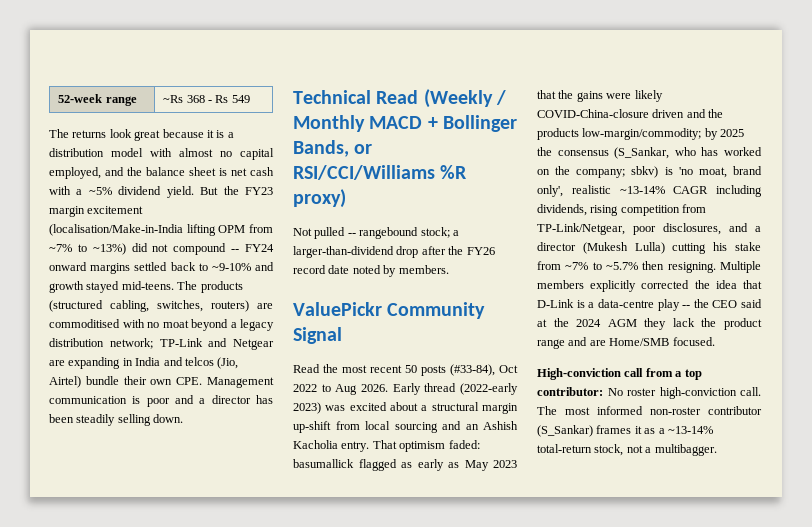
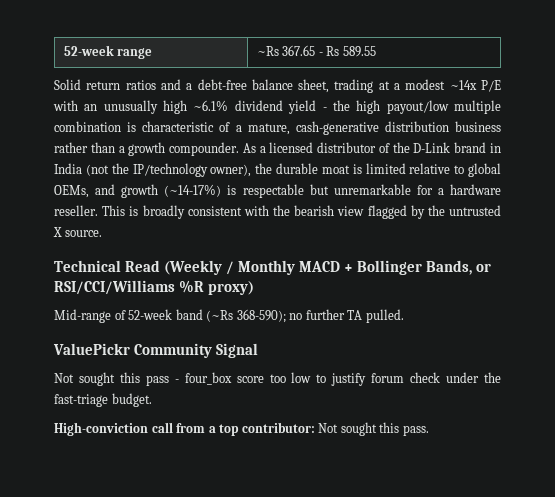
- 52-week range | ~Rs 368 - Rs 549
- The returns look great because it is a distribution model with almost no capital employed, and the balance sheet is net cash with a ~5% dividend yield. But the FY23 margin excitement (localisation/Make-in-India lifting OPM from ~7% to ~13%) did not compound -- FY24 onward margins settled back to ~9-10% and growth stayed mid-teens. The products (structured cabling, switches, routers) are commoditised with no moat beyond a legacy distribution network; TP-Link and Netgear are expanding in India and telcos (Jio, Airtel) bundle their own CPE. Management communication is poor and a director has been steadily selling down.
+ 52-week range | ~Rs 367.65 - Rs 589.55
+ Solid return ratios and a debt-free balance sheet, trading at a modest ~14x P/E with an unusually high ~6.1% dividend yield - the high payout/low multiple combination is characteristic of a mature, cash-generative distribution business rather than a growth compounder. As a licensed distributor of the D-Link brand in India (not the IP/technology owner), the durable moat is limited relative to global OEMs, and growth (~14-17%) is respectable but unremarkable for a hardware reseller. This is broadly consistent with the bearish view flagged by the untrusted X source.
- Not pulled -- rangebound stock; a larger-than-dividend drop after the FY26 record date noted by members.
+ Mid-range of 52-week band (~Rs 368-590); no further TA pulled.
  ValuePickr Community Signal
- Read the most recent 50 posts (#33-84), Oct 2022 to Aug 2026. Early thread (2022-early 2023) was excited about a structural margin up-shift from local sourcing and an Ashish Kacholia entry. That optimism faded: basumallick flagged as early as May 2023 that the gains were likely COVID-China-closure driven and the products low-margin/commodity; by 2025 the consensus (S_Sankar, who has worked on the company; sbkv) is 'no moat, brand only', realistic ~13-14% CAGR including dividends, rising competition from TP-Link/Netgear, poor disclosures, and a director (Mukesh Lulla) cutting his stake from ~7% to ~5.7% then resigning. Multiple members explicitly corrected the idea that D-Link is a data-centre play -- the CEO said at the 2024 AGM they lack the product range and are Home/SMB focused.
+ Not sought this pass - four_box score too low to justify forum check under the fast-triage budget.
- High-conviction call from a top contributor: No roster high-conviction call. The most informed non-roster contributor (S_Sankar) frames it as a ~13-14% total-return stock, not a multibagger.
+ High-conviction call from a top contributor: Not sought this pass.

